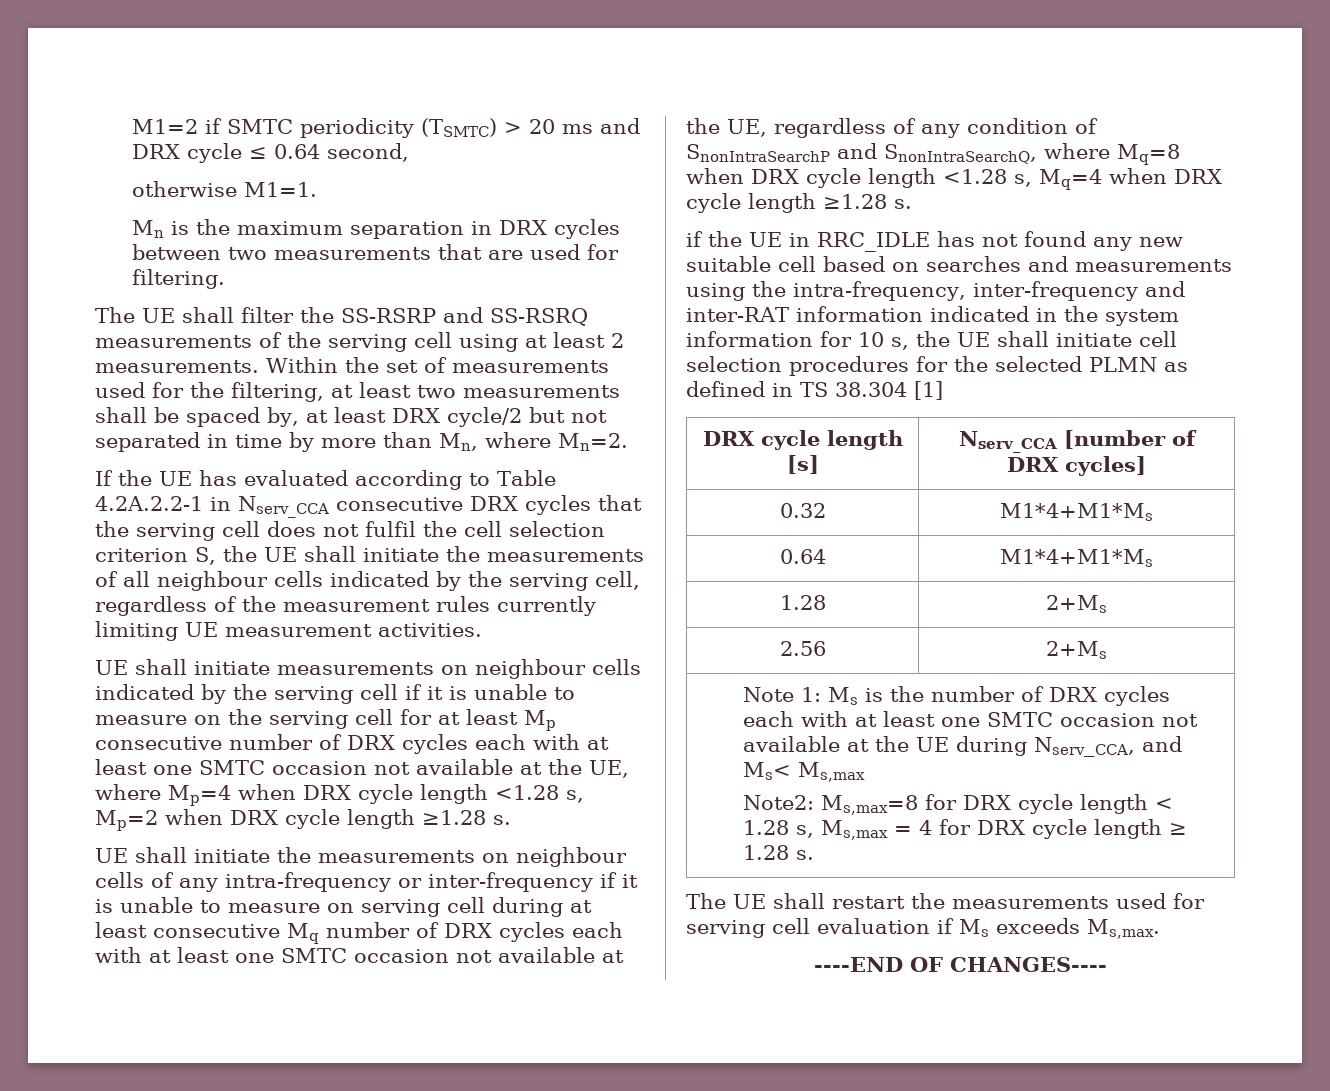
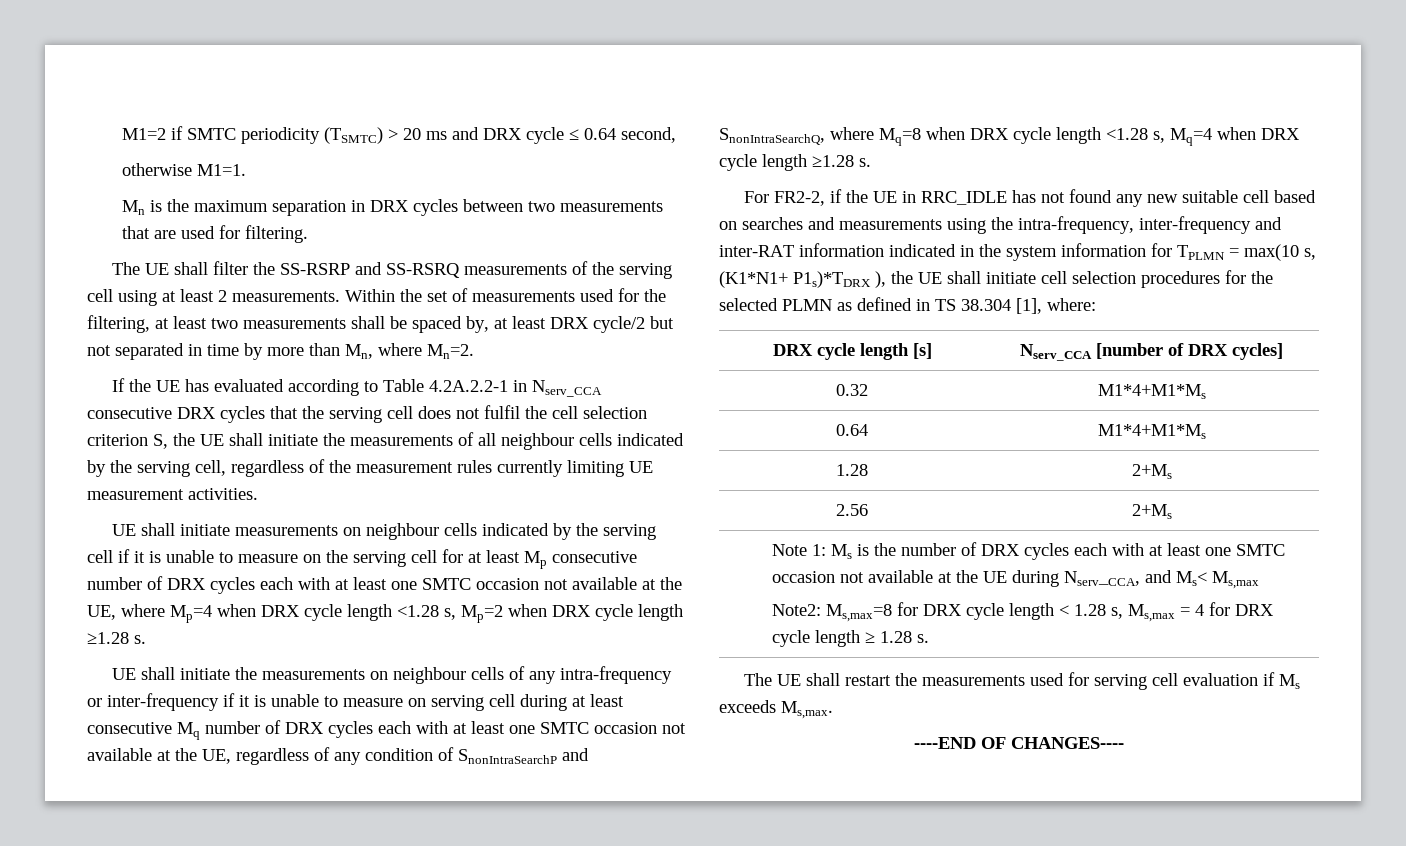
- if the UE in RRC_IDLE has not found any new suitable cell based on searches and measurements using the intra-frequency, inter-frequency and inter-RAT information indicated in the system information for 10 s, the UE shall initiate cell selection procedures for the selected PLMN as defined in TS 38.304 [1]
+ For FR2-2, if the UE in RRC_IDLE has not found any new suitable cell based on searches and measurements using the intra-frequency, inter-frequency and inter-RAT information indicated in the system information for TPLMN = max(10 s, (K1*N1+ P1s)*TDRX ), the UE shall initiate cell selection procedures for the selected PLMN as defined in TS 38.304 [1], where:

